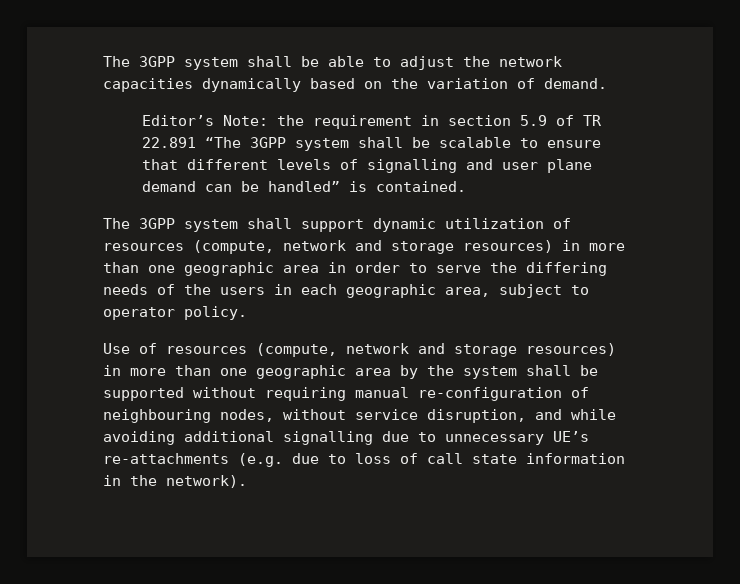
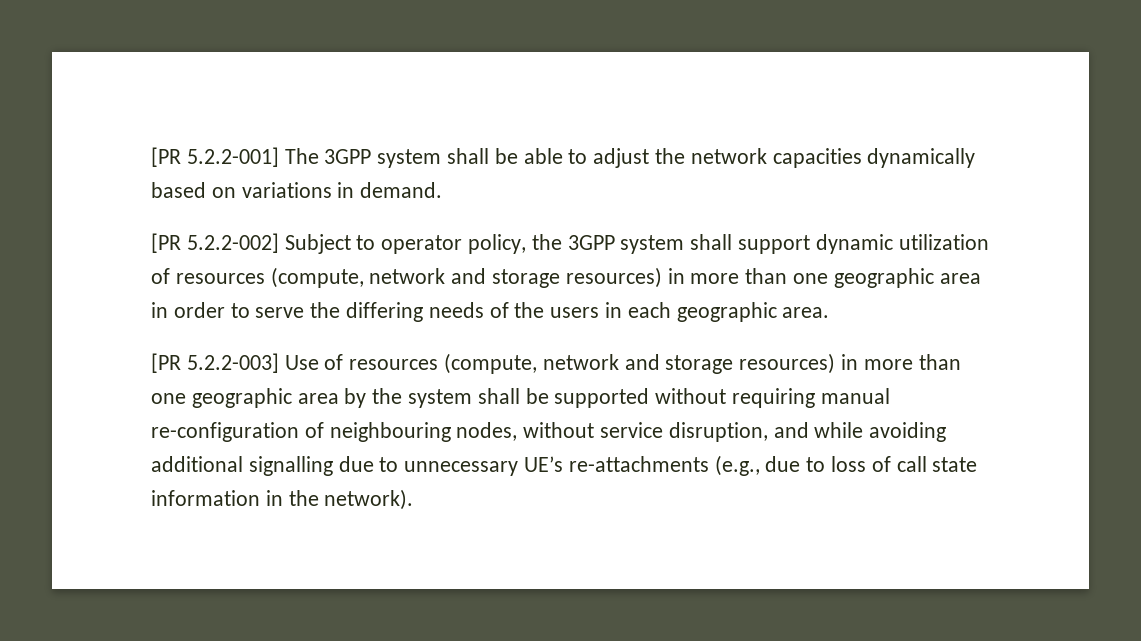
- The 3GPP system shall be able to adjust the network capacities dynamically based on the variation of demand.
- Editor’s Note: the requirement in section 5.9 of TR 22.891 “The 3GPP system shall be scalable to ensure that different levels of signalling and user plane demand can be handled” is contained.
- The 3GPP system shall support dynamic utilization of resources (compute, network and storage resources) in more than one geographic area in order to serve the differing needs of the users in each geographic area, subject to operator policy.
- Use of resources (compute, network and storage resources) in more than one geographic area by the system shall be supported without requiring manual re-configuration of neighbouring nodes, without service disruption, and while avoiding additional signalling due to unnecessary UE’s re-attachments (e.g. due to loss of call state information in the network).
+ [PR 5.2.2-001] The 3GPP system shall be able to adjust the network capacities dynamically based on variations in demand.
+ [PR 5.2.2-002] Subject to operator policy, the 3GPP system shall support dynamic utilization of resources (compute, network and storage resources) in more than one geographic area in order to serve the differing needs of the users in each geographic area.
+ [PR 5.2.2-003] Use of resources (compute, network and storage resources) in more than one geographic area by the system shall be supported without requiring manual re-configuration of neighbouring nodes, without service disruption, and while avoiding additional signalling due to unnecessary UE’s re-attachments (e.g., due to loss of call state information in the network).

